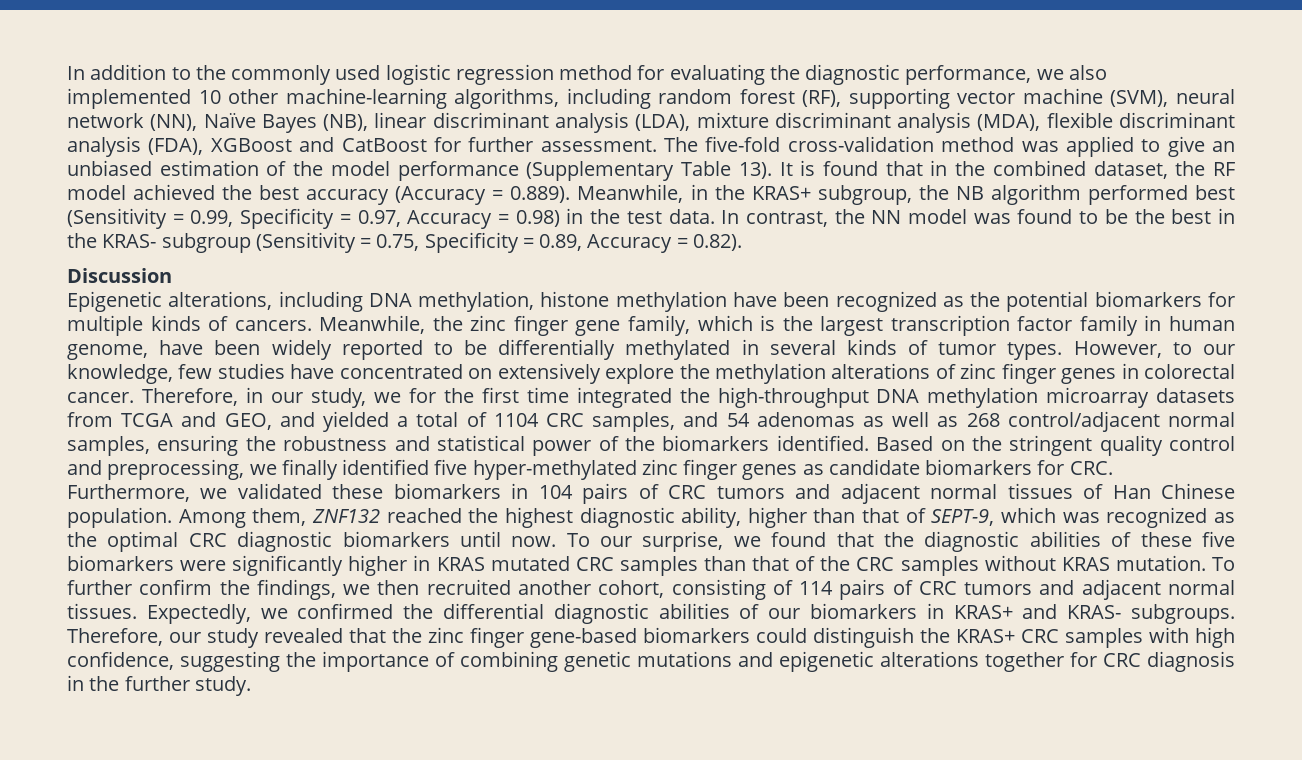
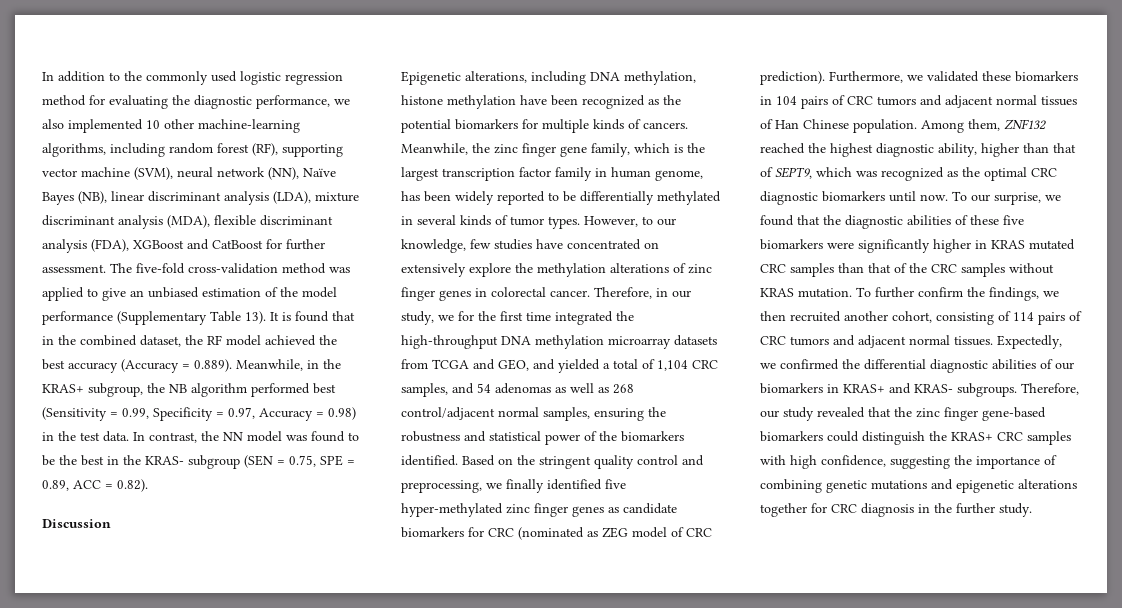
- In contrast, the NN model was found to be the best in the KRAS- subgroup (Sensitivity = 0.75, Specificity = 0.89, Accuracy = 0.82).
+ In contrast, the NN model was found to be the best in the KRAS- subgroup (SEN = 0.75, SPE = 0.89, ACC = 0.82).
- Meanwhile, the zinc finger gene family, which is the largest transcription factor family in human genome, have been widely reported to be differentially methylated in several kinds of tumor types.
+ Meanwhile, the zinc finger gene family, which is the largest transcription factor family in human genome, has been widely reported to be differentially methylated in several kinds of tumor types.
- Therefore, in our study, we for the first time integrated the high-throughput DNA methylation microarray datasets from TCGA and GEO, and yielded a total of 1104 CRC samples, and 54 adenomas as well as 268 control/adjacent normal samples, ensuring the robustness and statistical power of the biomarkers identified.
+ Therefore, in our study, we for the first time integrated the high-throughput DNA methylation microarray datasets from TCGA and GEO, and yielded a total of 1,104 CRC samples, and 54 adenomas as well as 268 control/adjacent normal samples, ensuring the robustness and statistical power of the biomarkers identified.
- Based on the stringent quality control and preprocessing, we finally identified five hyper-methylated zinc finger genes as candidate biomarkers for CRC. Furthermore, we validated these biomarkers in 104 pairs of CRC tumors and adjacent normal tissues of Han Chinese population.
+ Based on the stringent quality control and preprocessing, we finally identified five hyper-methylated zinc finger genes as candidate biomarkers for CRC (nominated as ZEG model of CRC prediction). Furthermore, we validated these biomarkers in 104 pairs of CRC tumors and adjacent normal tissues of Han Chinese population.
- Among them, ZNF132 reached the highest diagnostic ability, higher than that of SEPT-9, which was recognized as the optimal CRC diagnostic biomarkers until now.
+ Among them, ZNF132 reached the highest diagnostic ability, higher than that of SEPT9, which was recognized as the optimal CRC diagnostic biomarkers until now.

